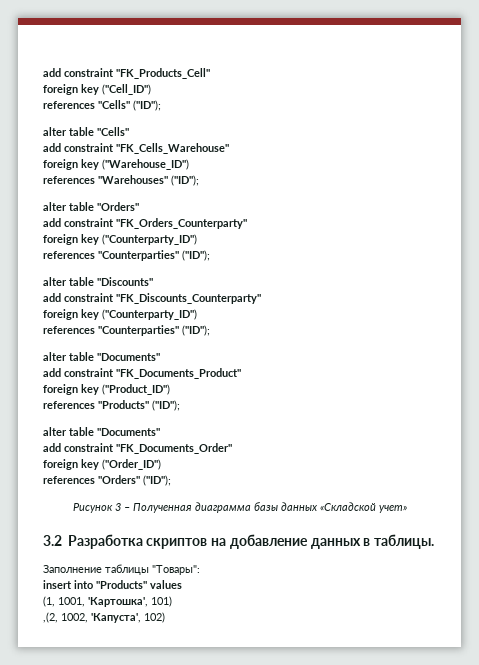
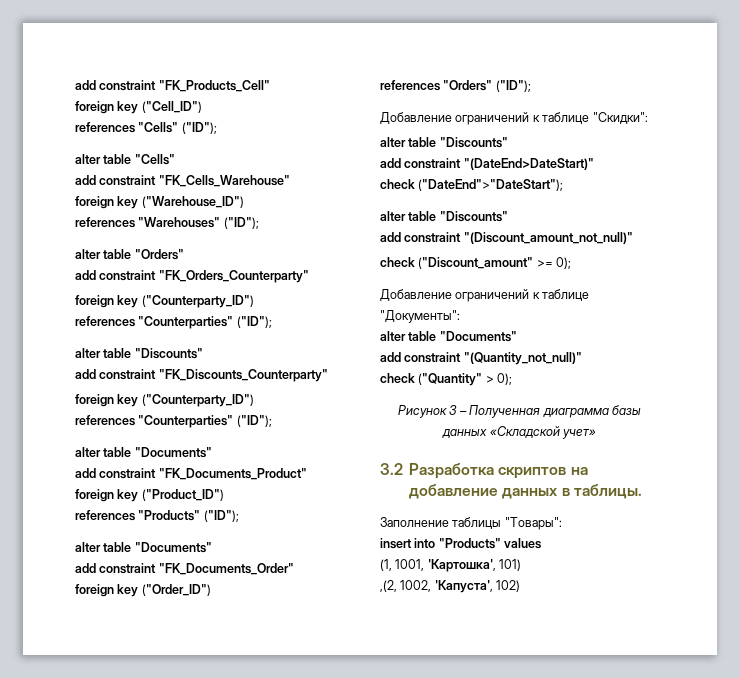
+ Добавление ограничений к таблице "Скидки":
+ alter table "Discounts"
+ add constraint "(DateEnd>DateStart)"
+ check ("DateEnd">"DateStart");
+ alter table "Discounts"
+ add constraint "(Discount_amount_not_null)"
+ check ("Discount_amount" >= 0);
+ Добавление ограничений к таблице "Документы":
+ alter table "Documents"
+ add constraint "(Quantity_not_null)"
+ check ("Quantity" > 0);

